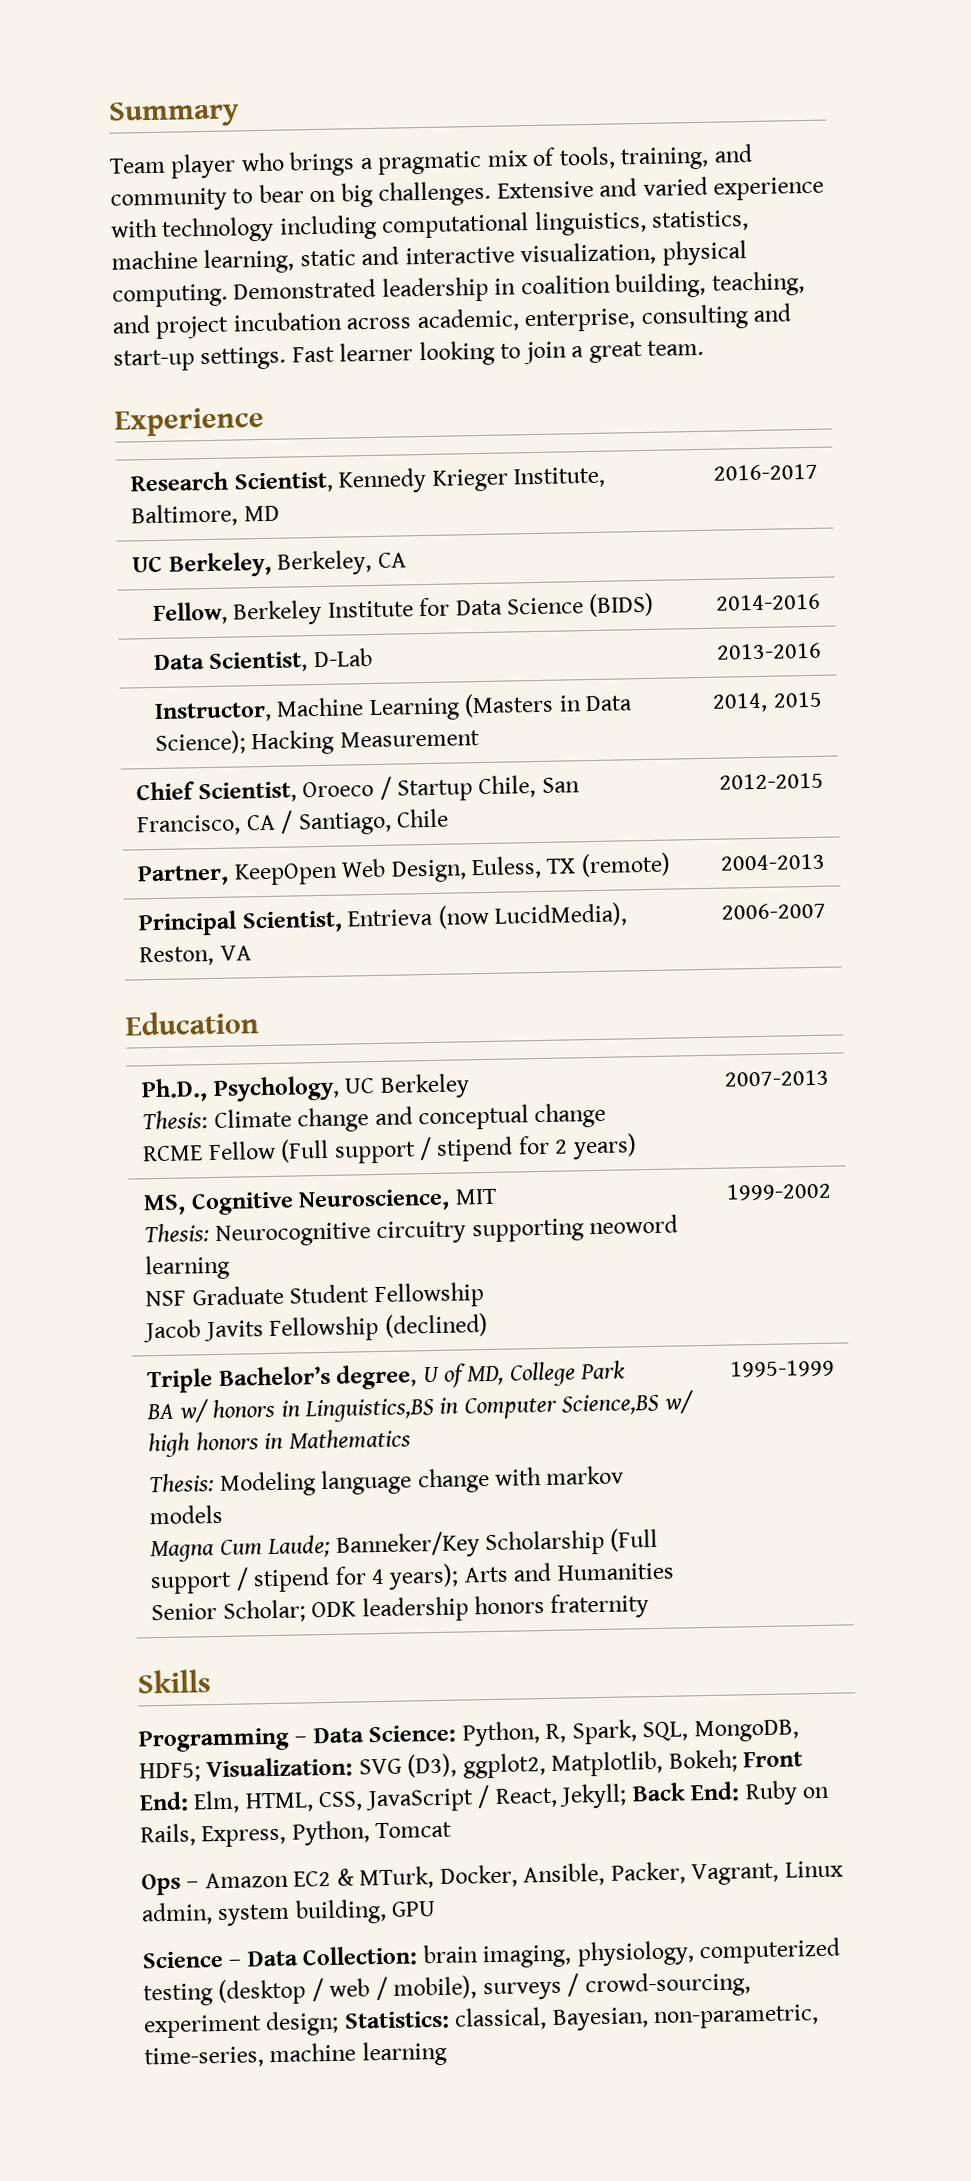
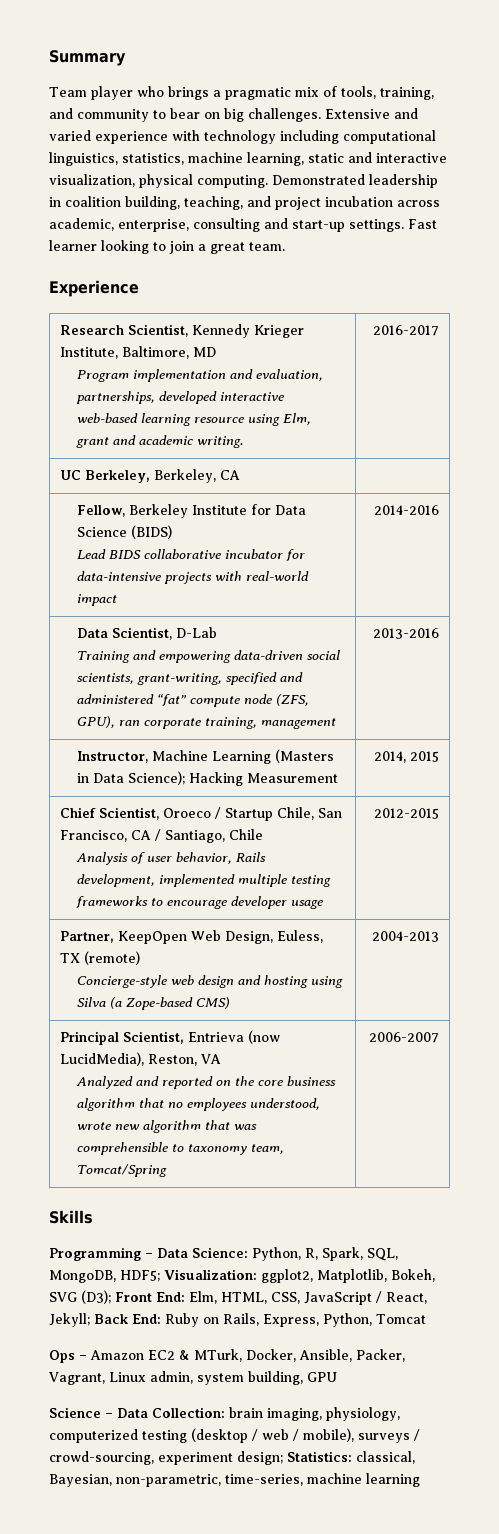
- Research Scientist, Kennedy Krieger Institute, Baltimore, MD | 2016-2017
+ Research Scientist, Kennedy Krieger Institute, Baltimore, MD
+ Program implementation and evaluation, partnerships, developed interactive web-based learning resource using Elm, grant and academic writing. | 2016-2017
- Fellow, Berkeley Institute for Data Science (BIDS) | 2014-2016
- Data Scientist, D-Lab | 2013-2016
+ Fellow, Berkeley Institute for Data Science (BIDS)
+ Lead BIDS collaborative incubator for data-intensive projects with real-world impact | 2014-2016
+ Data Scientist, D-Lab
+ Training and empowering data-driven social scientists, grant-writing, specified and administered “fat” compute node (ZFS, GPU), ran corporate training, management | 2013-2016
- Chief Scientist, Oroeco / Startup Chile, San Francisco, CA / Santiago, Chile | 2012-2015
+ Chief Scientist, Oroeco / Startup Chile, San Francisco, CA / Santiago, Chile
+ Analysis of user behavior, Rails development, implemented multiple testing frameworks to encourage developer usage | 2012-2015
- Partner, KeepOpen Web Design, Euless, TX (remote) | 2004-2013
+ Partner, KeepOpen Web Design, Euless, TX (remote)
+ Concierge-style web design and hosting using Silva (a Zope-based CMS) | 2004-2013
- Principal Scientist, Entrieva (now LucidMedia), Reston, VA | 2006-2007
- Education
- Ph.D., Psychology, UC Berkeley
- Thesis: Climate change and conceptual change
- RCME Fellow (Full support / stipend for 2 years) | 2007-2013
- MS, Cognitive Neuroscience, MIT
- Thesis: Neurocognitive circuitry supporting neoword learning
- NSF Graduate Student Fellowship
- Jacob Javits Fellowship (declined) | 1999-2002
- Triple Bachelor’s degree, U of MD, College Park
- BA w/ honors in Linguistics,BS in Computer Science,BS w/ high honors in Mathematics
- Thesis: Modeling language change with markov models
- Magna Cum Laude; Banneker/Key Scholarship (Full support / stipend for 4 years); Arts and Humanities Senior Scholar; ODK leadership honors fraternity | 1995-1999
+ Principal Scientist, Entrieva (now LucidMedia), Reston, VA
+ Analyzed and reported on the core business algorithm that no employees understood, wrote new algorithm that was comprehensible to taxonomy team, Tomcat/Spring | 2006-2007
- Programming – Data Science: Python, R, Spark, SQL, MongoDB, HDF5; Visualization: SVG (D3), ggplot2, Matplotlib, Bokeh; Front End: Elm, HTML, CSS, JavaScript / React, Jekyll; Back End: Ruby on Rails, Express, Python, Tomcat
+ Programming – Data Science: Python, R, Spark, SQL, MongoDB, HDF5; Visualization: ggplot2, Matplotlib, Bokeh, SVG (D3); Front End: Elm, HTML, CSS, JavaScript / React, Jekyll; Back End: Ruby on Rails, Express, Python, Tomcat

